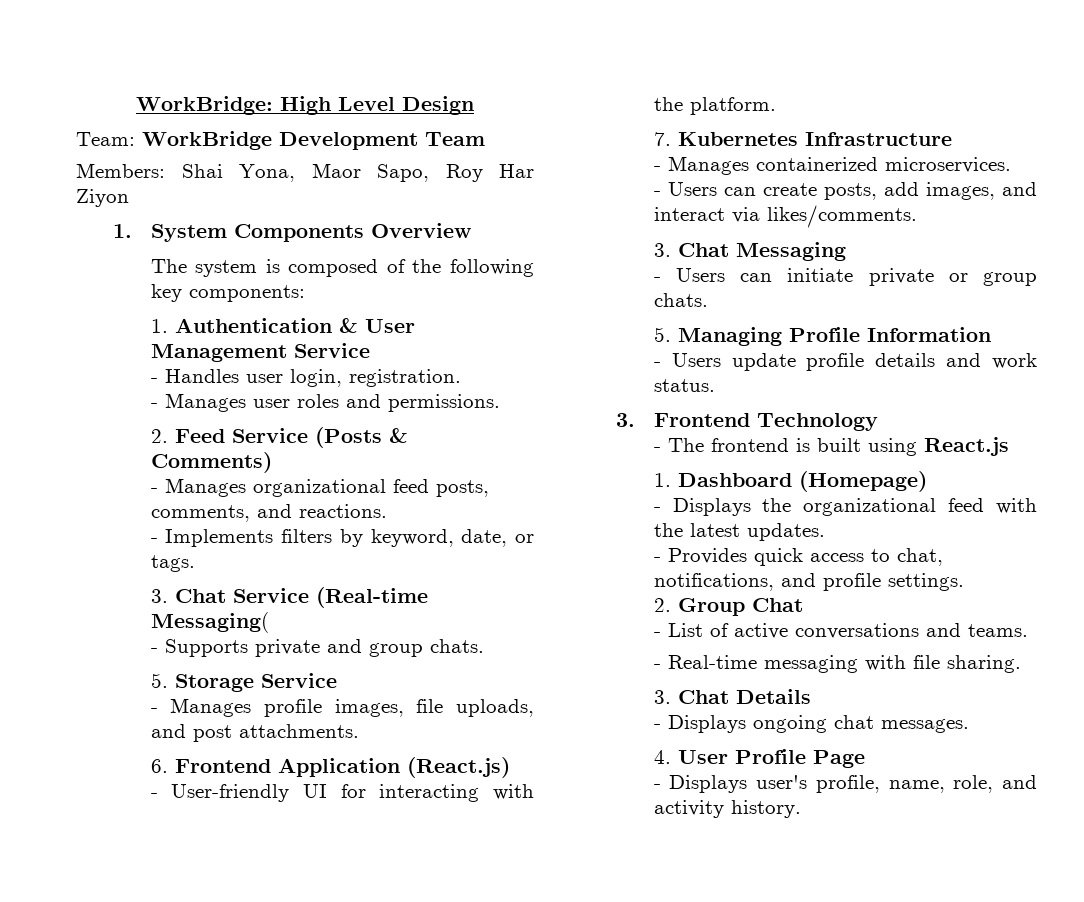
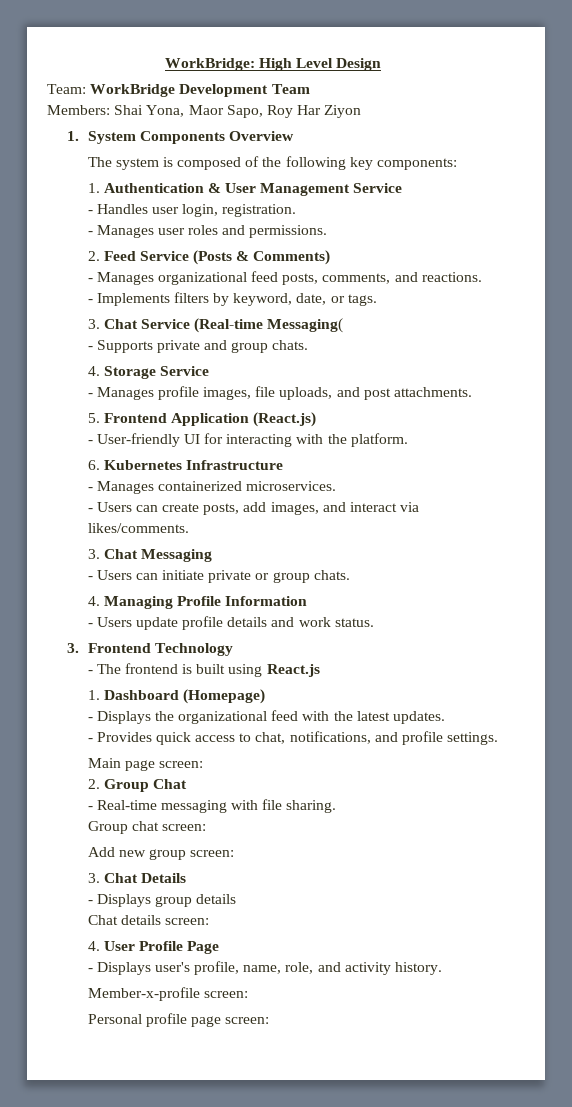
- 5. Storage Service
+ 4. Storage Service
- 6. Frontend Application (React.js)
+ 5. Frontend Application (React.js)
- 7. Kubernetes Infrastructure
+ 6. Kubernetes Infrastructure
- 5. Managing Profile Information
+ 4. Managing Profile Information
+ Main page screen:
- - List of active conversations and teams.
+ Group chat screen:
+ Add new group screen:
- - Displays ongoing chat messages.
+ - Displays group details
+ Chat details screen:
+ Member-x-profile screen:
+ Personal profile page screen:

